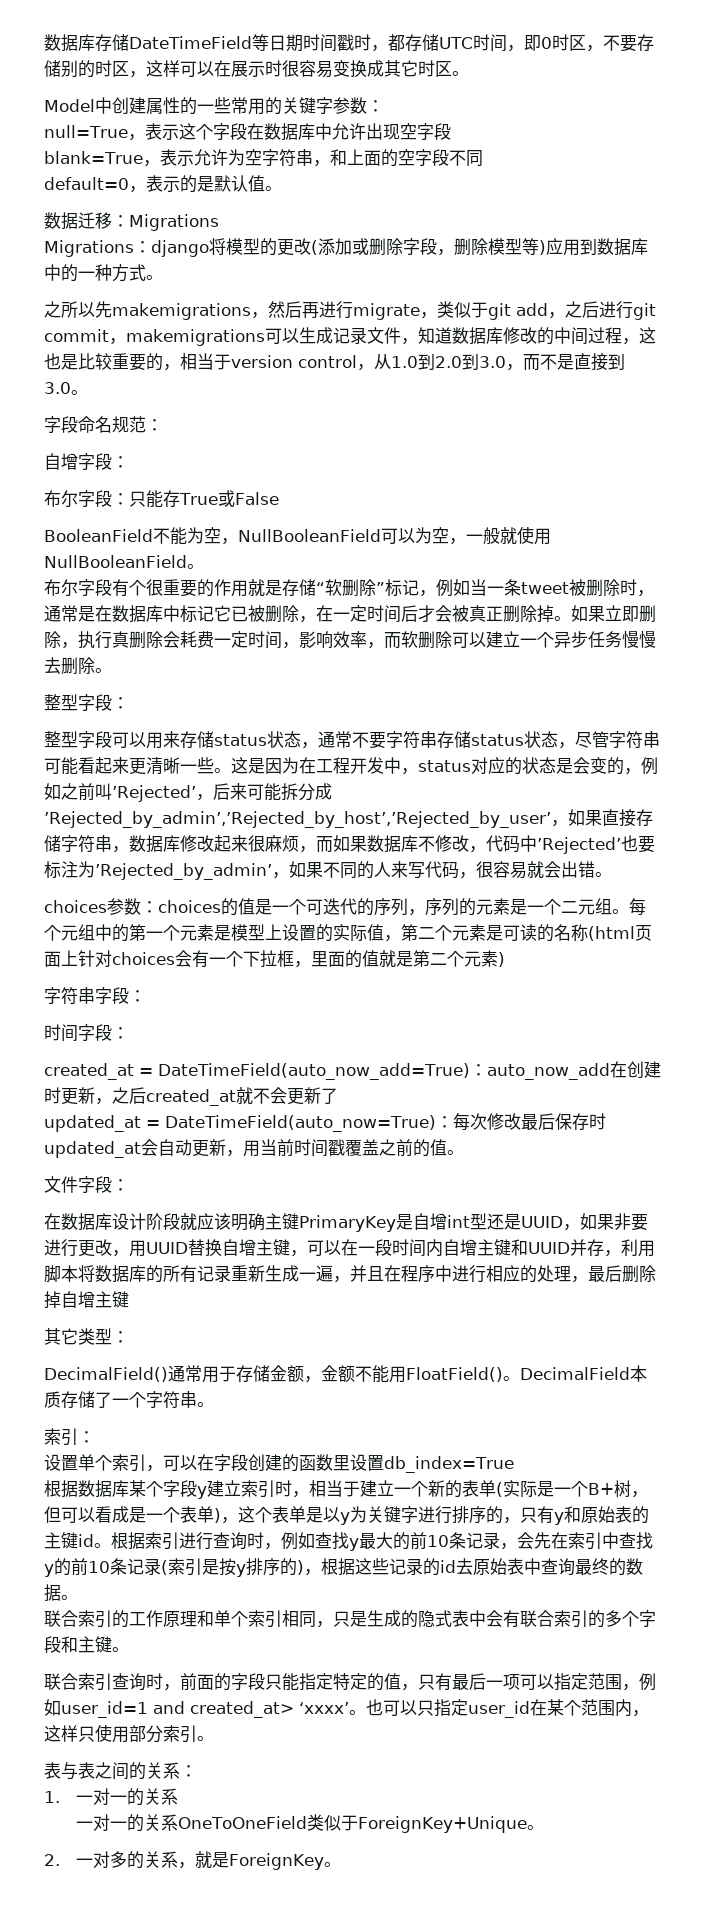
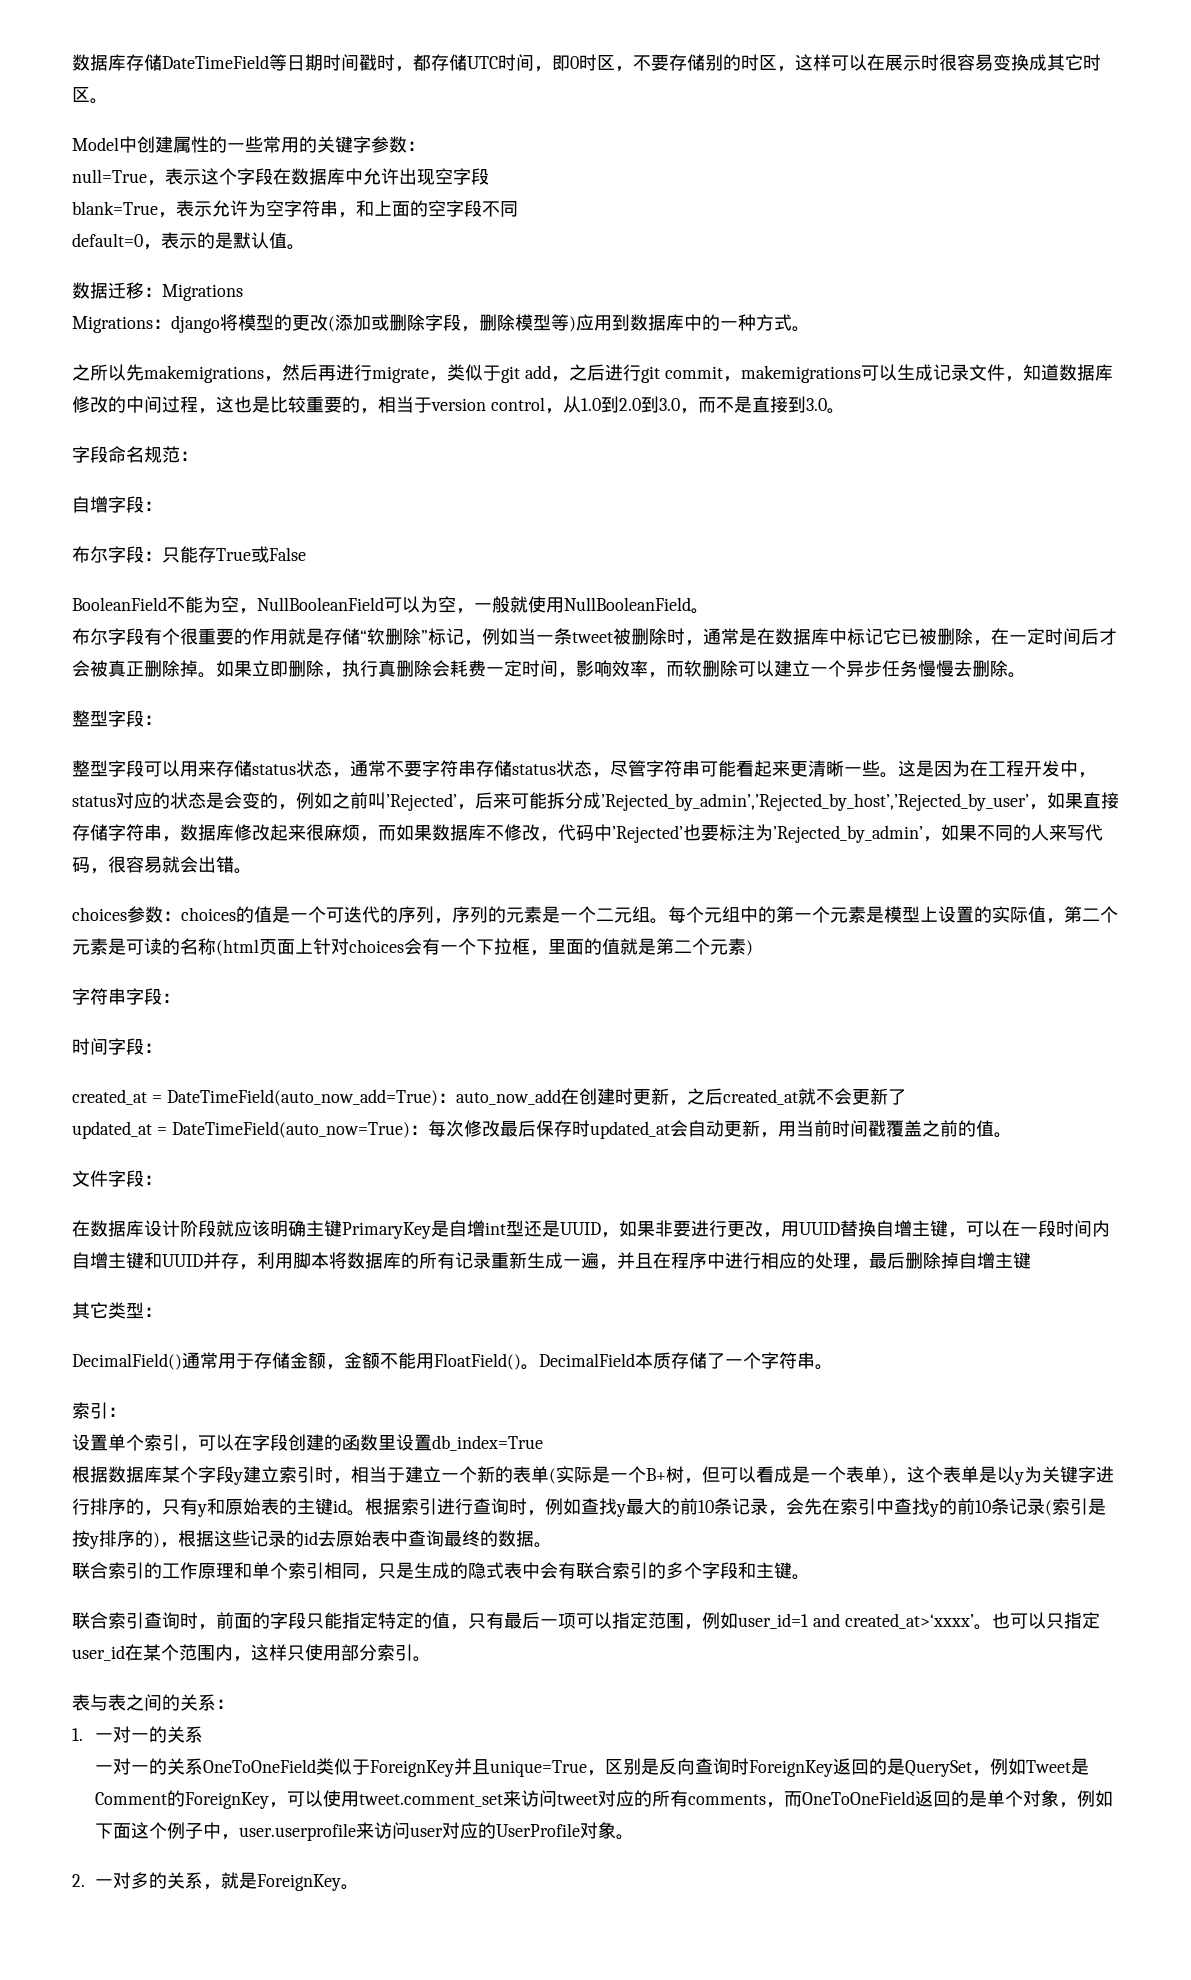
- 联合索引查询时，前面的字段只能指定特定的值，只有最后一项可以指定范围，例如user_id=1 and created_at> ‘xxxx’。
+ 联合索引查询时，前面的字段只能指定特定的值，只有最后一项可以指定范围，例如user_id=1 and created_at>‘xxxx’。
- 一对一的关系OneToOneField类似于ForeignKey+Unique。
+ 一对一的关系OneToOneField类似于ForeignKey并且unique=True，区别是反向查询时ForeignKey返回的是QuerySet，例如Tweet是Comment的ForeignKey，可以使用tweet.comment_set来访问tweet对应的所有comments，而OneToOneField返回的是单个对象，例如下面这个例子中，user.userprofile来访问user对应的UserProfile对象。

